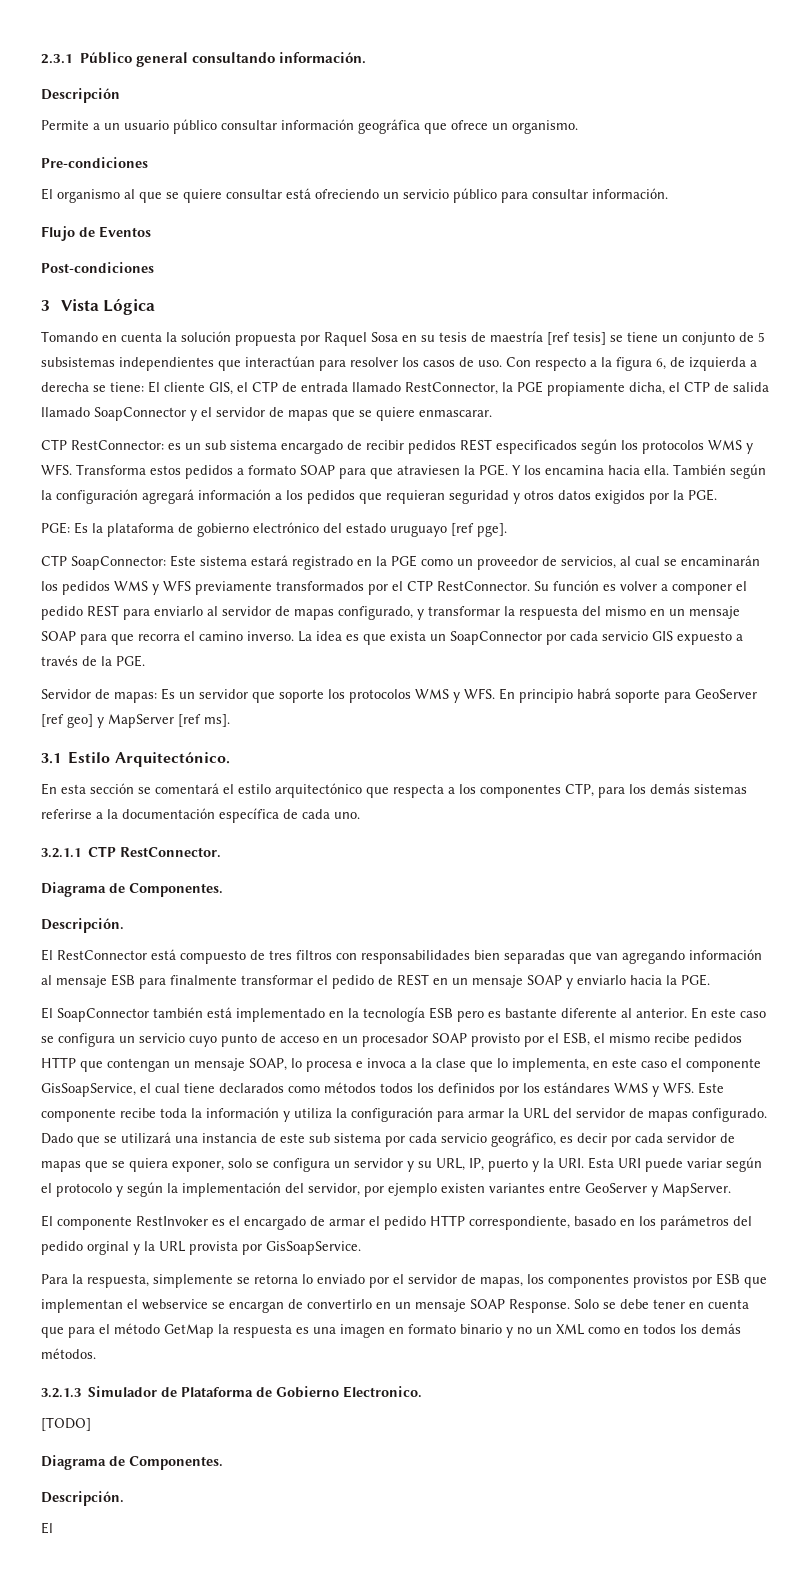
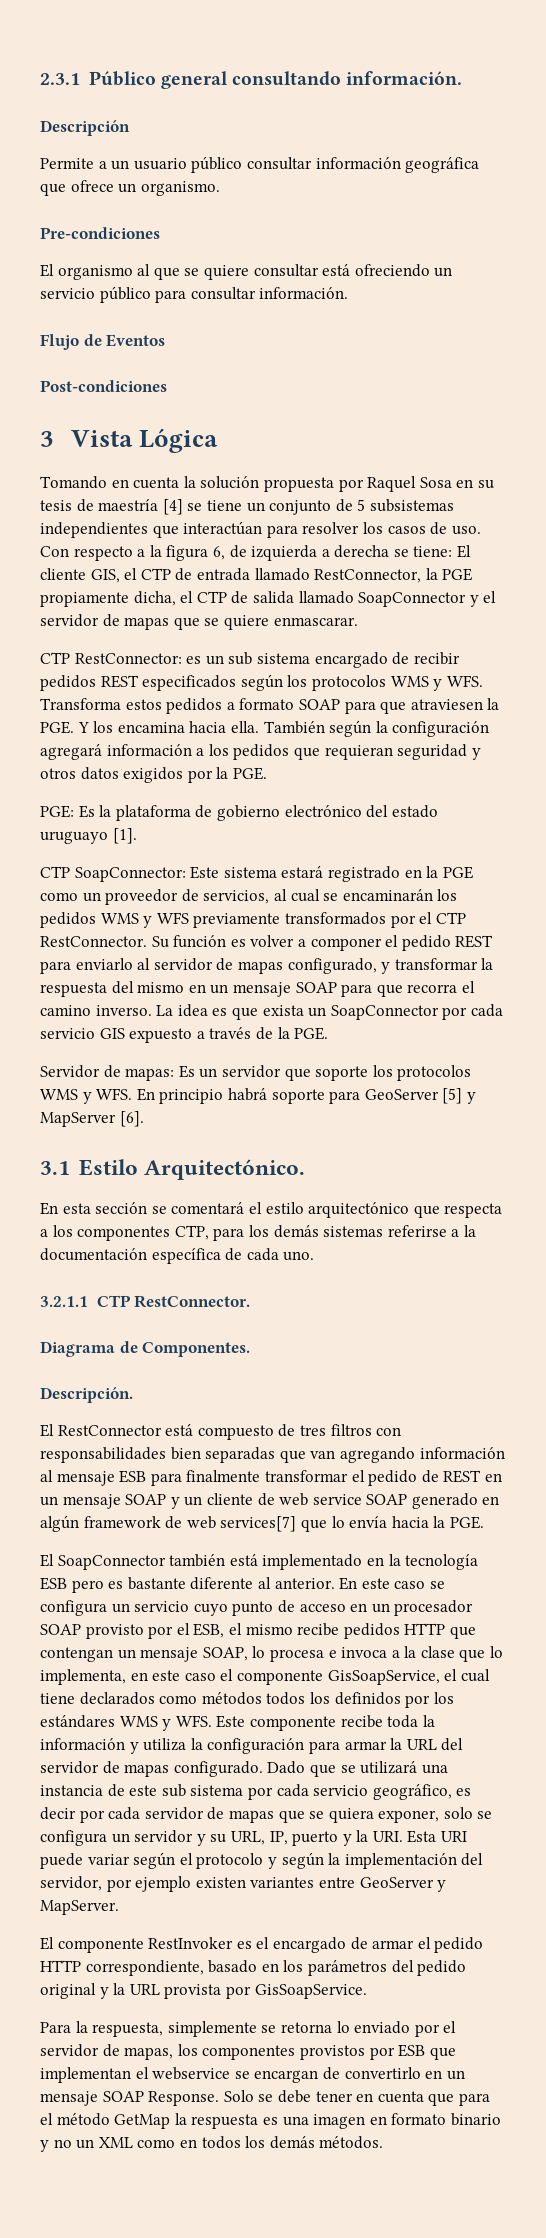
- Tomando en cuenta la solución propuesta por Raquel Sosa en su tesis de maestría [ref tesis] se tiene un conjunto de 5 subsistemas independientes que interactúan para resolver los casos de uso.
+ Tomando en cuenta la solución propuesta por Raquel Sosa en su tesis de maestría [4] se tiene un conjunto de 5 subsistemas independientes que interactúan para resolver los casos de uso.
- PGE: Es la plataforma de gobierno electrónico del estado uruguayo [ref pge].
+ PGE: Es la plataforma de gobierno electrónico del estado uruguayo [1].
- Servidor de mapas: Es un servidor que soporte los protocolos WMS y WFS. En principio habrá soporte para GeoServer [ref geo] y MapServer [ref ms].
+ Servidor de mapas: Es un servidor que soporte los protocolos WMS y WFS. En principio habrá soporte para GeoServer [5] y MapServer [6].
- El RestConnector está compuesto de tres filtros con responsabilidades bien separadas que van agregando información al mensaje ESB para finalmente transformar el pedido de REST en un mensaje SOAP y enviarlo hacia la PGE.
+ El RestConnector está compuesto de tres filtros con responsabilidades bien separadas que van agregando información al mensaje ESB para finalmente transformar el pedido de REST en un mensaje SOAP y un cliente de web service SOAP generado en algún framework de web services[7] que lo envía hacia la PGE.
- El componente RestInvoker es el encargado de armar el pedido HTTP correspondiente, basado en los parámetros del pedido orginal y la URL provista por GisSoapService.
+ El componente RestInvoker es el encargado de armar el pedido HTTP correspondiente, basado en los parámetros del pedido original y la URL provista por GisSoapService.
- 3.2.1.3 Simulador de Plataforma de Gobierno Electronico.
- [TODO]
- Diagrama de Componentes.
- Descripción.
- El

